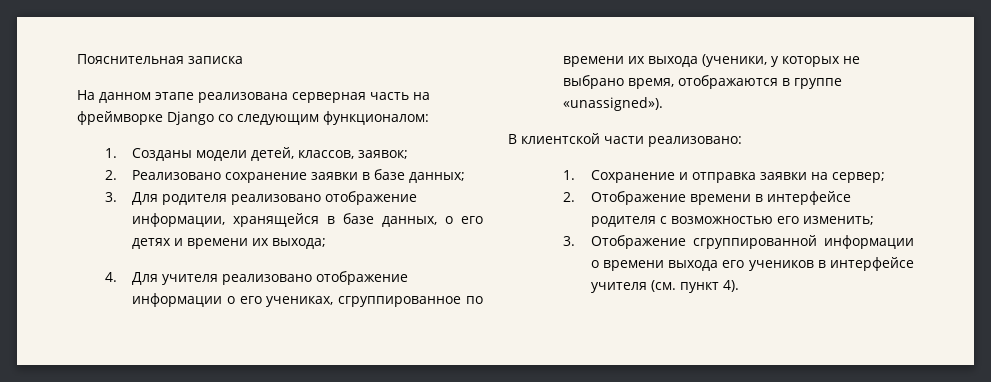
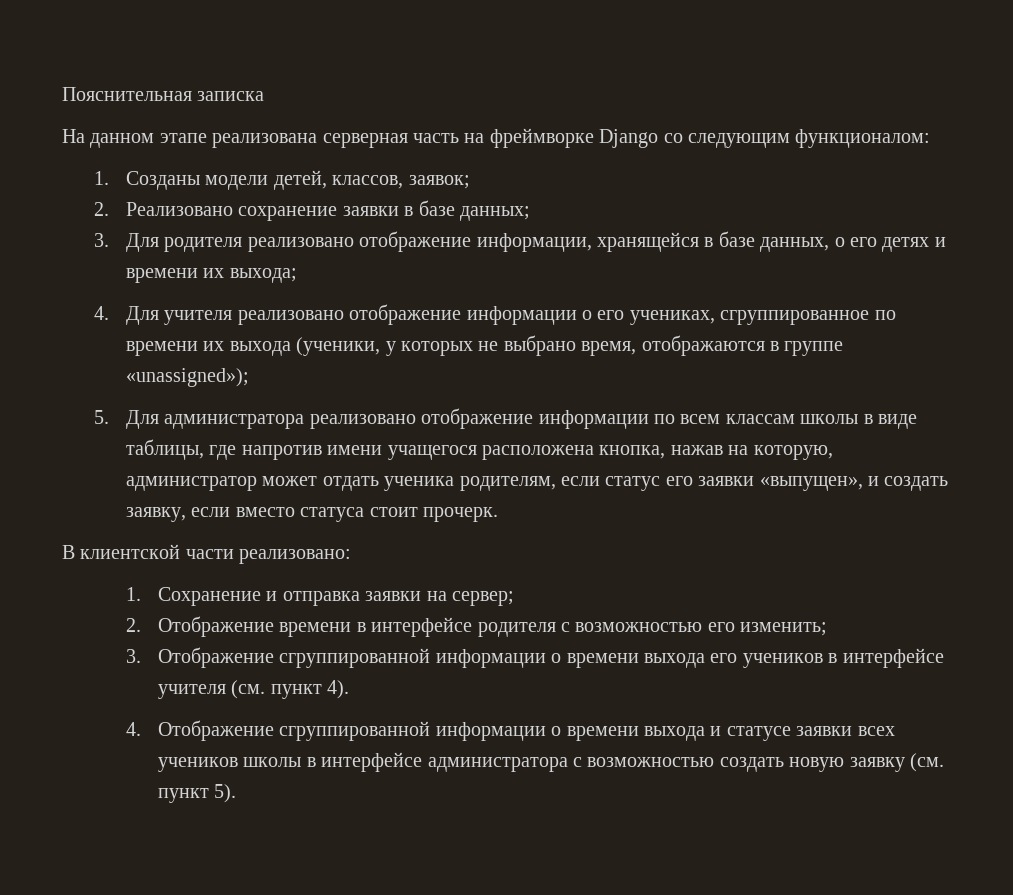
- 4. Для учителя реализовано отображение информации о его учениках, сгруппированное по времени их выхода (ученики, у которых не выбрано время, отображаются в группе «unassigned»).
+ 4. Для учителя реализовано отображение информации о его учениках, сгруппированное по времени их выхода (ученики, у которых не выбрано время, отображаются в группе «unassigned»);
+ 5. Для администратора реализовано отображение информации по всем классам школы в виде таблицы, где напротив имени учащегося расположена кнопка, нажав на которую, администратор может отдать ученика родителям, если статус его заявки «выпущен», и создать заявку, если вместо статуса стоит прочерк.
+ 4. Отображение сгруппированной информации о времени выхода и статусе заявки всех учеников школы в интерфейсе администратора с возможностью создать новую заявку (см. пункт 5).

